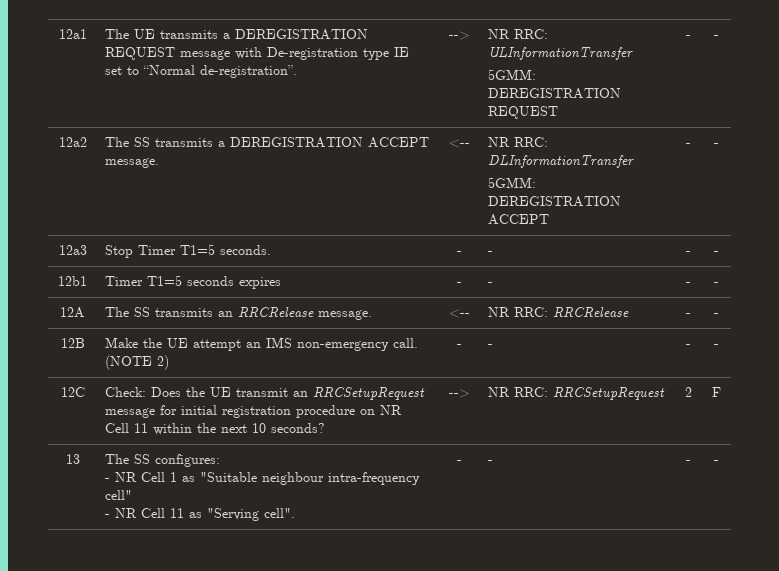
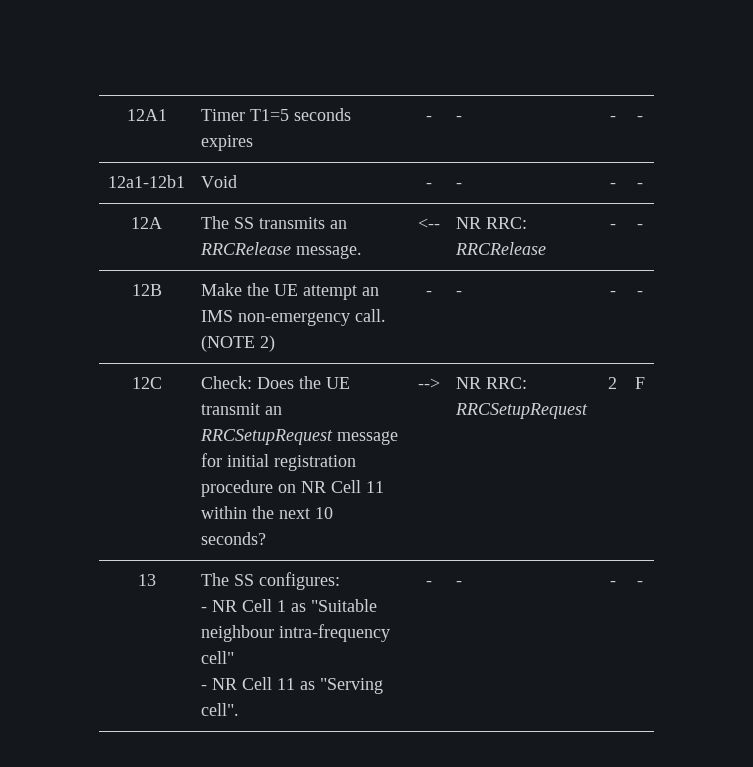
- 12a1 | The UE transmits a DEREGISTRATION REQUEST message with De-registration type IE set to “Normal de-registration”. | --> | NR RRC: ULInformationTransfer
- 5GMM: DEREGISTRATION REQUEST | - | -
- 12a2 | The SS transmits a DEREGISTRATION ACCEPT message. | <-- | NR RRC: DLInformationTransfer
- 5GMM: DEREGISTRATION ACCEPT | - | -
- 12a3 | Stop Timer T1=5 seconds. | - | - | - | -
- 12b1 | Timer T1=5 seconds expires | - | - | - | -
+ 12A1 | Timer T1=5 seconds expires | - | - | - | -
+ 12a1-12b1 | Void | - | - | - | -

